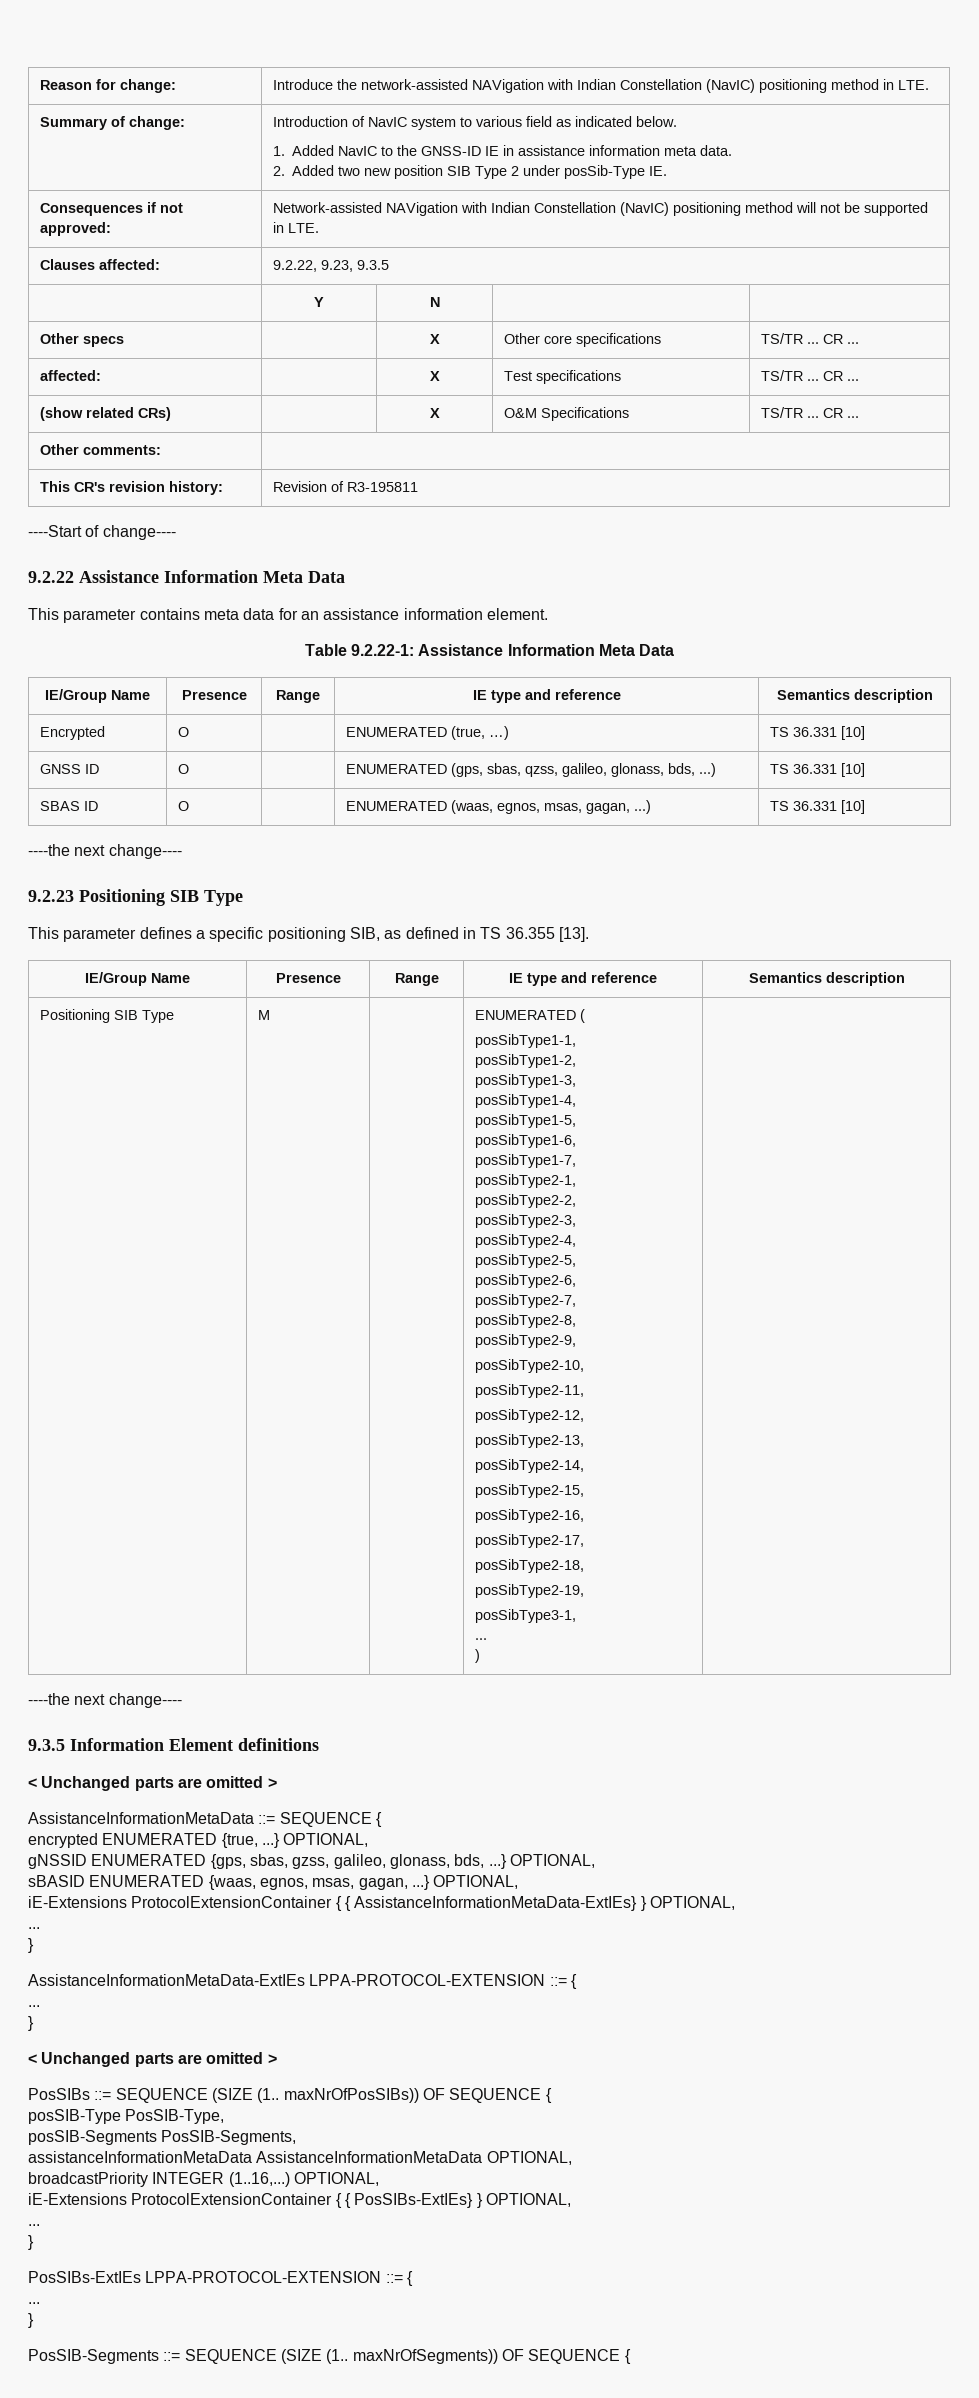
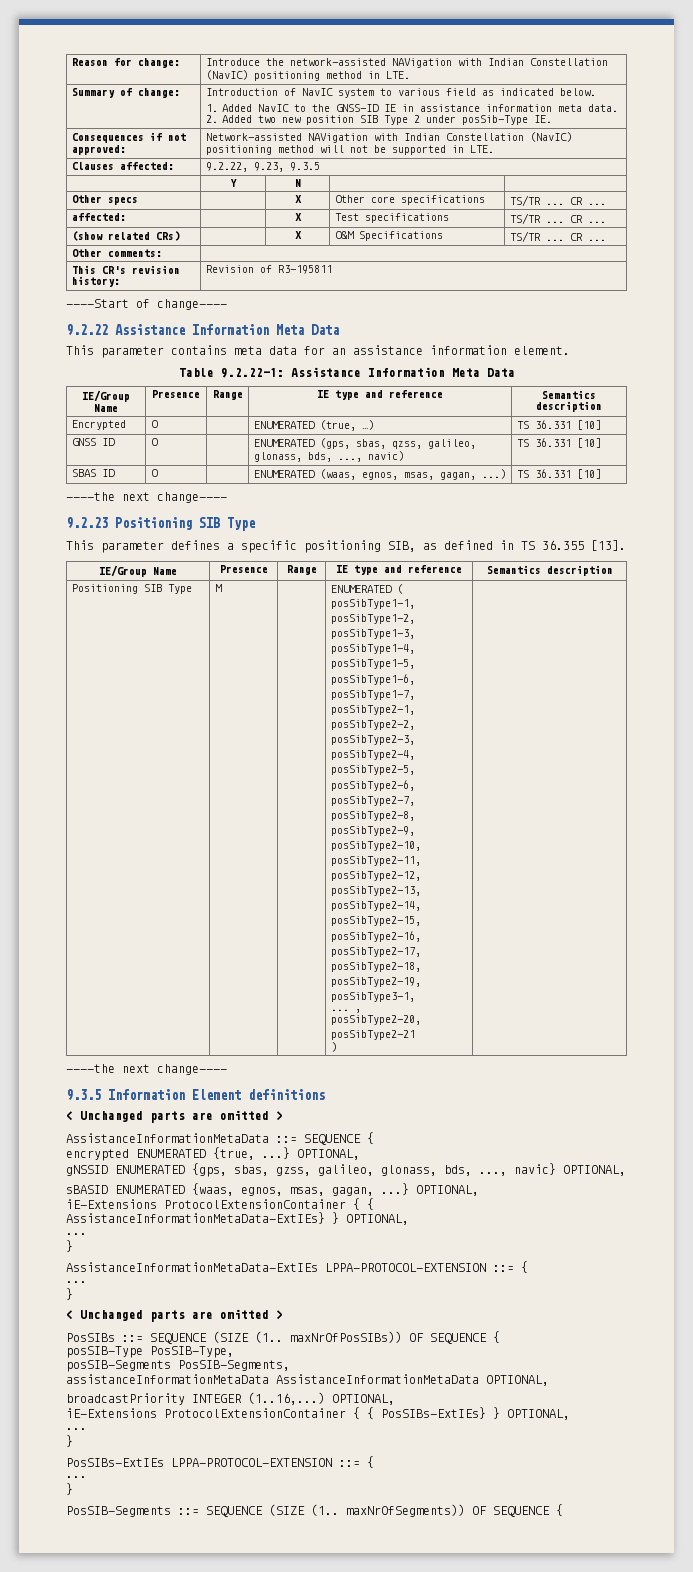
- GNSS ID | O | | ENUMERATED (gps, sbas, qzss, galileo, glonass, bds, ...) | TS 36.331 [10]
+ GNSS ID | O | | ENUMERATED (gps, sbas, qzss, galileo, glonass, bds, ..., navic) | TS 36.331 [10]
  Positioning SIB Type | M | | ENUMERATED (
  posSibType1-1,
  posSibType1-2,
  posSibType1-3,
  posSibType1-4,
  posSibType1-5,
  posSibType1-6,
  posSibType1-7,
  posSibType2-1,
  posSibType2-2,
  posSibType2-3,
  posSibType2-4,
  posSibType2-5,
  posSibType2-6,
  posSibType2-7,
  posSibType2-8,
  posSibType2-9,
  posSibType2-10,
  posSibType2-11,
  posSibType2-12,
  posSibType2-13,
  posSibType2-14,
  posSibType2-15,
  posSibType2-16,
  posSibType2-17,
  posSibType2-18,
  posSibType2-19,
  posSibType3-1,
- ...
+ ... ,
+ posSibType2-20,
+ posSibType2-21
- gNSSID ENUMERATED {gps, sbas, gzss, galileo, glonass, bds, ...} OPTIONAL,
+ gNSSID ENUMERATED {gps, sbas, gzss, galileo, glonass, bds, ..., navic} OPTIONAL,

